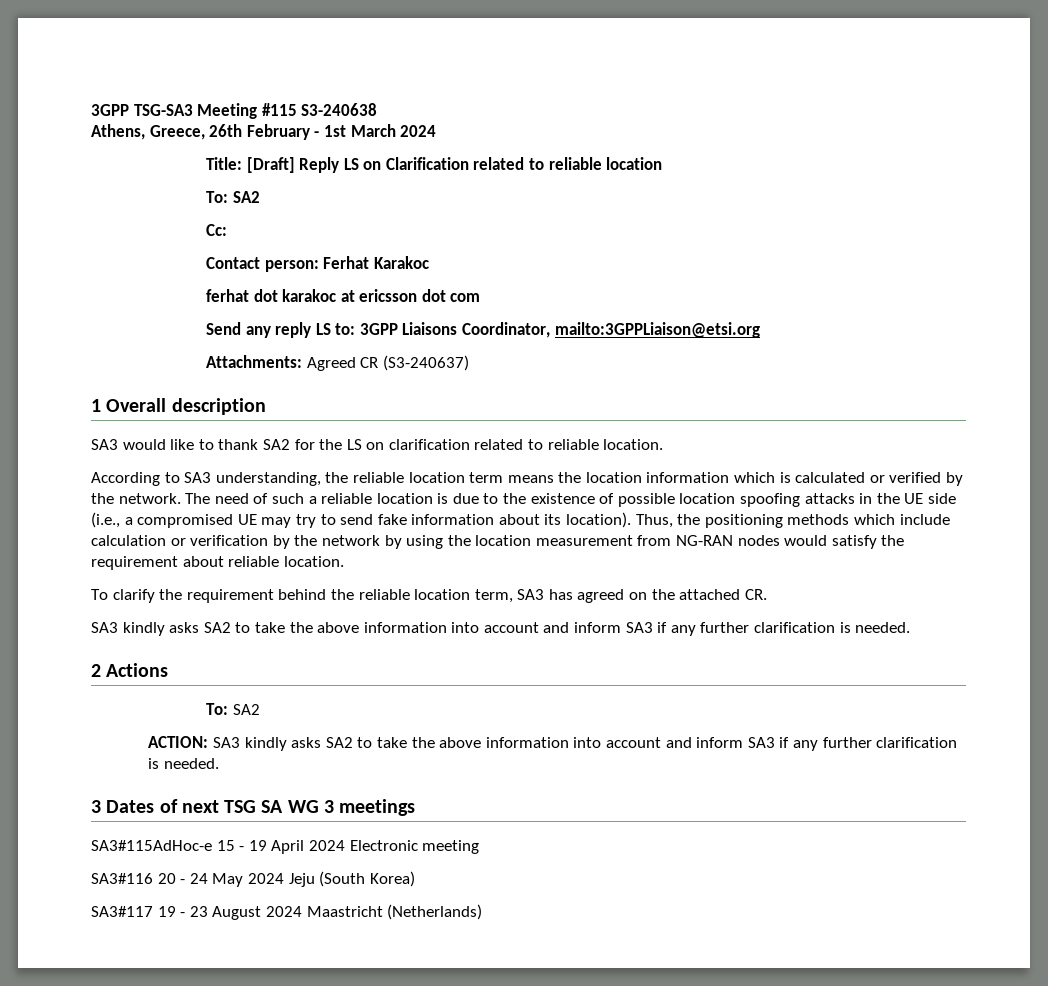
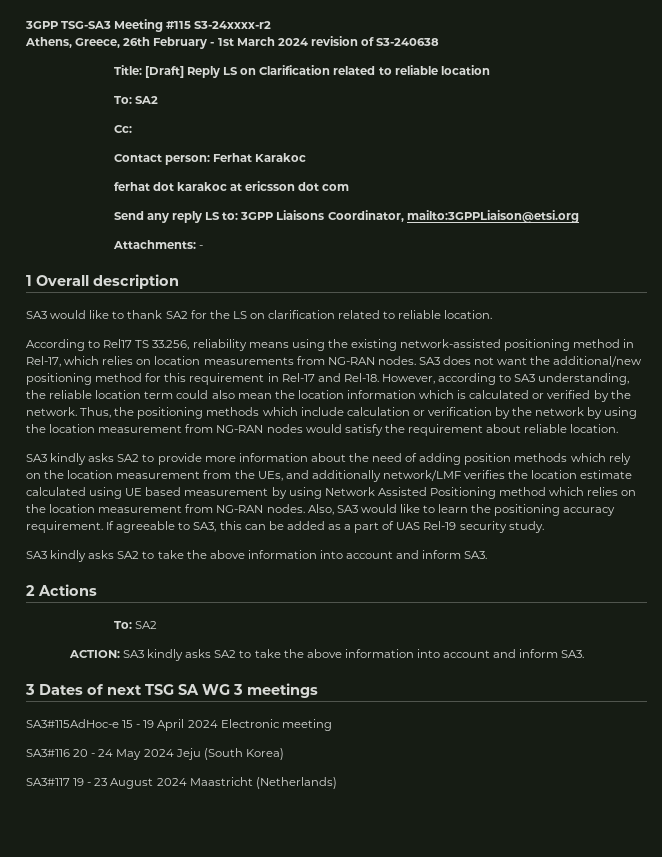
- 3GPP TSG-SA3 Meeting #115 S3-240638
+ 3GPP TSG-SA3 Meeting #115 S3-24xxxx-r2
- Athens, Greece, 26th February - 1st March 2024
+ Athens, Greece, 26th February - 1st March 2024 revision of S3-240638
- Attachments: Agreed CR (S3-240637)
+ Attachments: -
- According to SA3 understanding, the reliable location term means the location information which is calculated or verified by the network.
+ According to Rel17 TS 33.256, reliability means using the existing network-assisted positioning method in Rel-17, which relies on location measurements from NG-RAN nodes. SA3 does not want the additional/new positioning method for this requirement in Rel-17 and Rel-18. However, according to SA3 understanding, the reliable location term could also mean the location information which is calculated or verified by the network.
- The need of such a reliable location is due to the existence of possible location spoofing attacks in the UE side (i.e., a compromised UE may try to send fake information about its location).
- To clarify the requirement behind the reliable location term, SA3 has agreed on the attached CR.
- SA3 kindly asks SA2 to take the above information into account and inform SA3 if any further clarification is needed.
+ SA3 kindly asks SA2 to provide more information about the need of adding position methods which rely on the location measurement from the UEs, and additionally network/LMF verifies the location estimate calculated using UE based measurement by using Network Assisted Positioning method which relies on the location measurement from NG-RAN nodes. Also, SA3 would like to learn the positioning accuracy requirement. If agreeable to SA3, this can be added as a part of UAS Rel-19 security study.
+ SA3 kindly asks SA2 to take the above information into account and inform SA3.
- ACTION: SA3 kindly asks SA2 to take the above information into account and inform SA3 if any further clarification is needed.
+ ACTION: SA3 kindly asks SA2 to take the above information into account and inform SA3.

